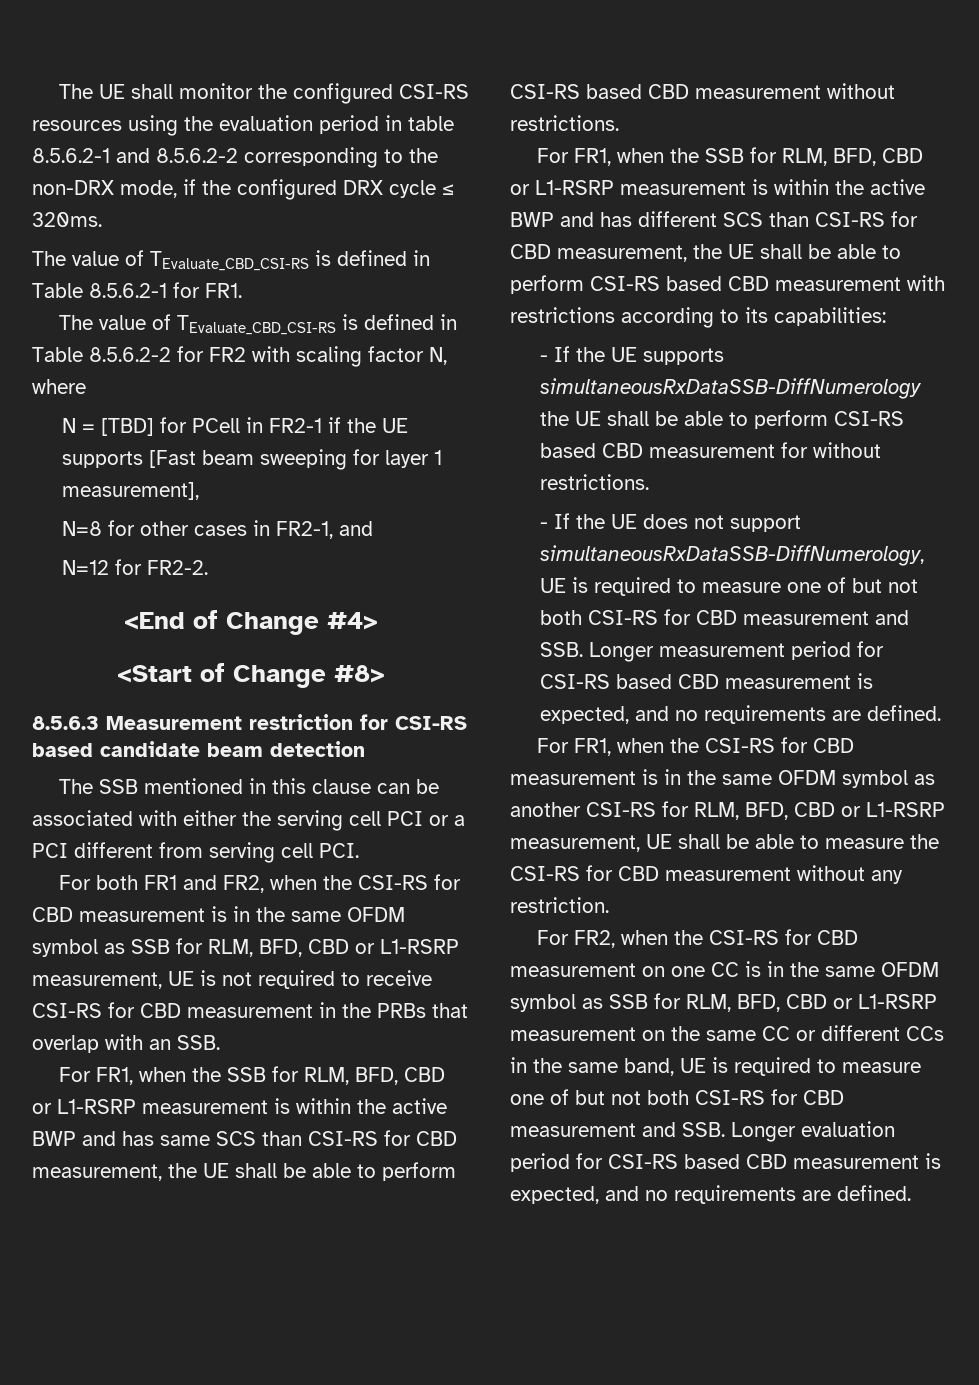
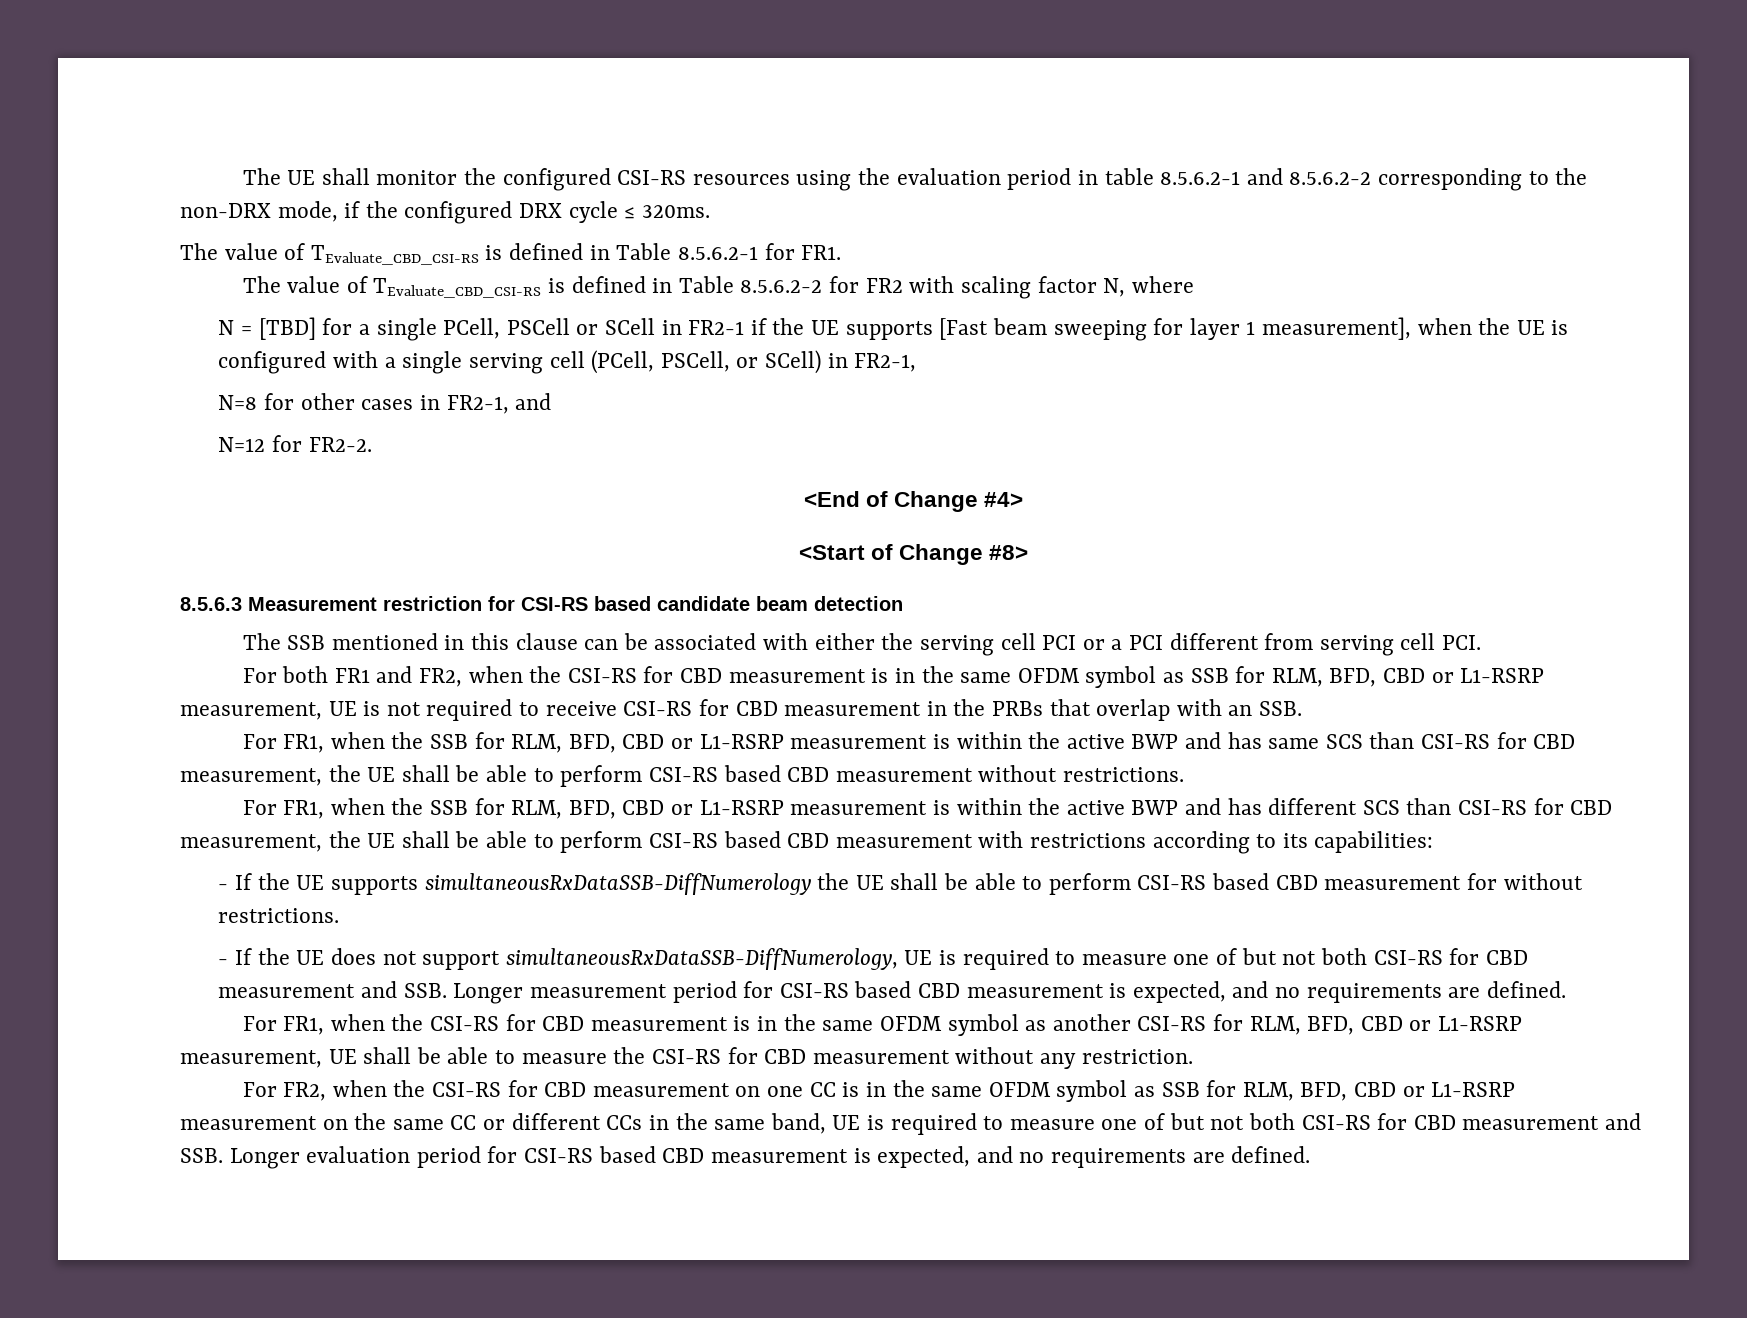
- N = [TBD] for PCell in FR2-1 if the UE supports [Fast beam sweeping for layer 1 measurement],
+ N = [TBD] for a single PCell, PSCell or SCell in FR2-1 if the UE supports [Fast beam sweeping for layer 1 measurement], when the UE is configured with a single serving cell (PCell, PSCell, or SCell) in FR2-1,

